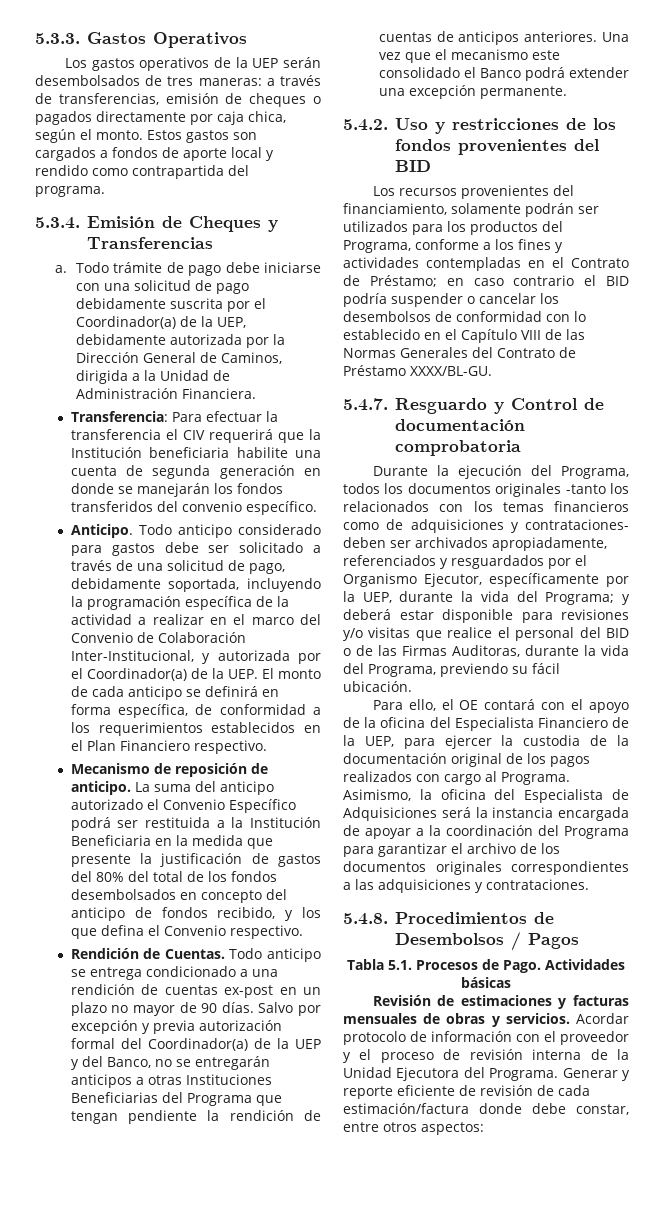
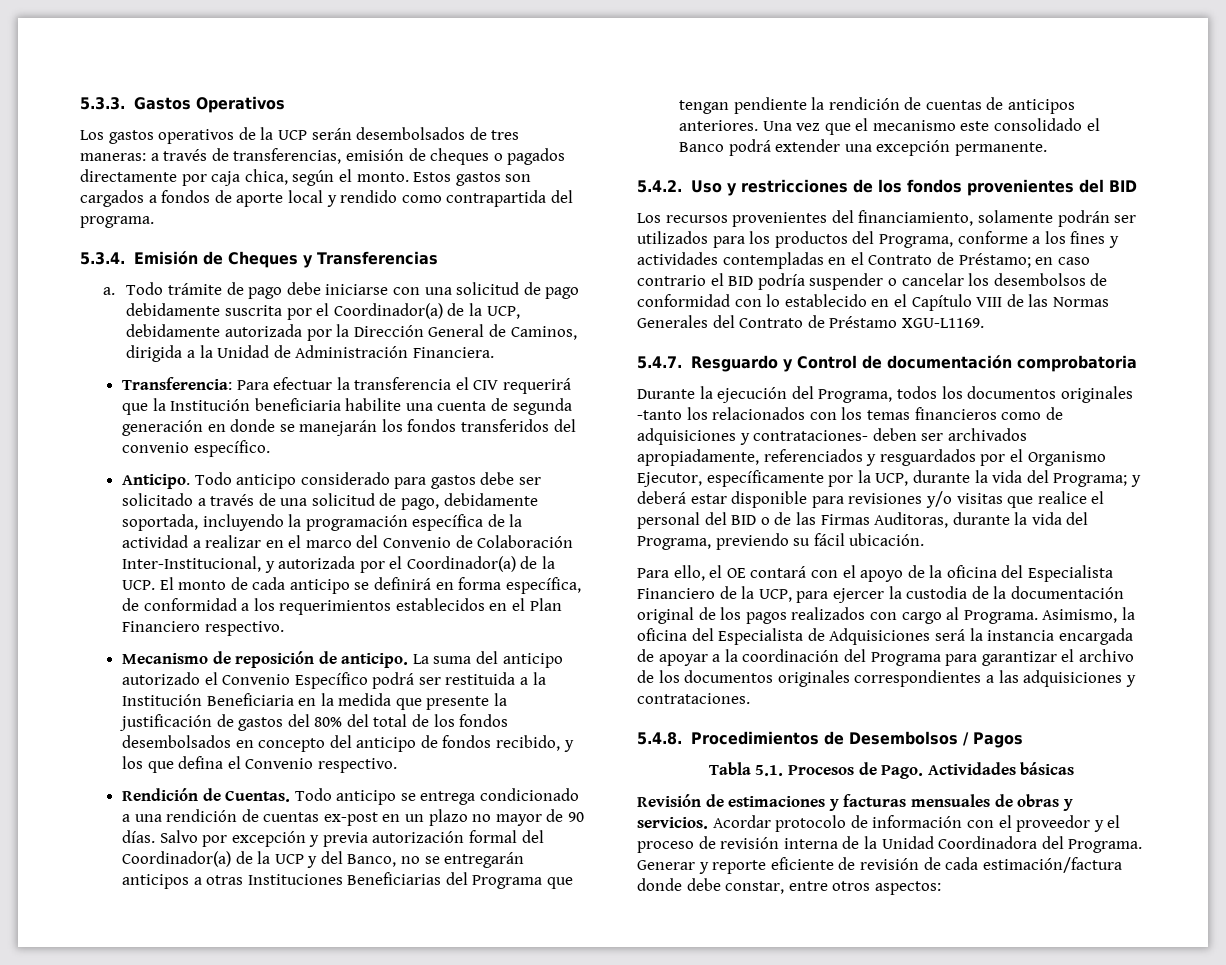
- Los gastos operativos de la UEP serán desembolsados de tres maneras: a través de transferencias, emisión de cheques o pagados directamente por caja chica, según el monto.
+ Los gastos operativos de la UCP serán desembolsados de tres maneras: a través de transferencias, emisión de cheques o pagados directamente por caja chica, según el monto.
- Todo trámite de pago debe iniciarse con una solicitud de pago debidamente suscrita por el Coordinador(a) de la UEP, debidamente autorizada por la Dirección General de Caminos, dirigida a la Unidad de Administración Financiera.
+ Todo trámite de pago debe iniciarse con una solicitud de pago debidamente suscrita por el Coordinador(a) de la UCP, debidamente autorizada por la Dirección General de Caminos, dirigida a la Unidad de Administración Financiera.
- Todo anticipo considerado para gastos debe ser solicitado a través de una solicitud de pago, debidamente soportada, incluyendo la programación específica de la actividad a realizar en el marco del Convenio de Colaboración Inter-Institucional, y autorizada por el Coordinador(a) de la UEP. El monto de cada anticipo se definirá en forma específica, de conformidad a los requerimientos establecidos en el Plan Financiero respectivo.
+ Todo anticipo considerado para gastos debe ser solicitado a través de una solicitud de pago, debidamente soportada, incluyendo la programación específica de la actividad a realizar en el marco del Convenio de Colaboración Inter-Institucional, y autorizada por el Coordinador(a) de la UCP. El monto de cada anticipo se definirá en forma específica, de conformidad a los requerimientos establecidos en el Plan Financiero respectivo.
- Salvo por excepción y previa autorización formal del Coordinador(a) de la UEP y del Banco, no se entregarán anticipos a otras Instituciones Beneficiarias del Programa que tengan pendiente la rendición de cuentas de anticipos anteriores.
+ Salvo por excepción y previa autorización formal del Coordinador(a) de la UCP y del Banco, no se entregarán anticipos a otras Instituciones Beneficiarias del Programa que tengan pendiente la rendición de cuentas de anticipos anteriores.
- Los recursos provenientes del financiamiento, solamente podrán ser utilizados para los productos del Programa, conforme a los fines y actividades contempladas en el Contrato de Préstamo; en caso contrario el BID podría suspender o cancelar los desembolsos de conformidad con lo establecido en el Capítulo VIII de las Normas Generales del Contrato de Préstamo XXXX/BL-GU.
+ Los recursos provenientes del financiamiento, solamente podrán ser utilizados para los productos del Programa, conforme a los fines y actividades contempladas en el Contrato de Préstamo; en caso contrario el BID podría suspender o cancelar los desembolsos de conformidad con lo establecido en el Capítulo VIII de las Normas Generales del Contrato de Préstamo XGU-L1169.
- Durante la ejecución del Programa, todos los documentos originales -tanto los relacionados con los temas financieros como de adquisiciones y contrataciones- deben ser archivados apropiadamente, referenciados y resguardados por el Organismo Ejecutor, específicamente por la UEP, durante la vida del Programa;
+ Durante la ejecución del Programa, todos los documentos originales -tanto los relacionados con los temas financieros como de adquisiciones y contrataciones- deben ser archivados apropiadamente, referenciados y resguardados por el Organismo Ejecutor, específicamente por la UCP, durante la vida del Programa;
- Para ello, el OE contará con el apoyo de la oficina del Especialista Financiero de la UEP, para ejercer la custodia de la documentación original de los pagos realizados con cargo al Programa.
+ Para ello, el OE contará con el apoyo de la oficina del Especialista Financiero de la UCP, para ejercer la custodia de la documentación original de los pagos realizados con cargo al Programa.
- Acordar protocolo de información con el proveedor y el proceso de revisión interna de la Unidad Ejecutora del Programa.
+ Acordar protocolo de información con el proveedor y el proceso de revisión interna de la Unidad Coordinadora del Programa.

